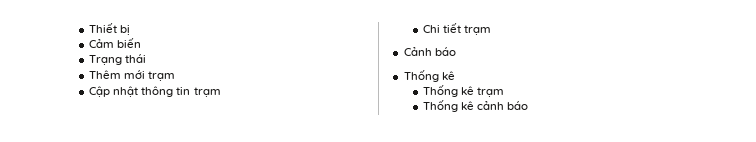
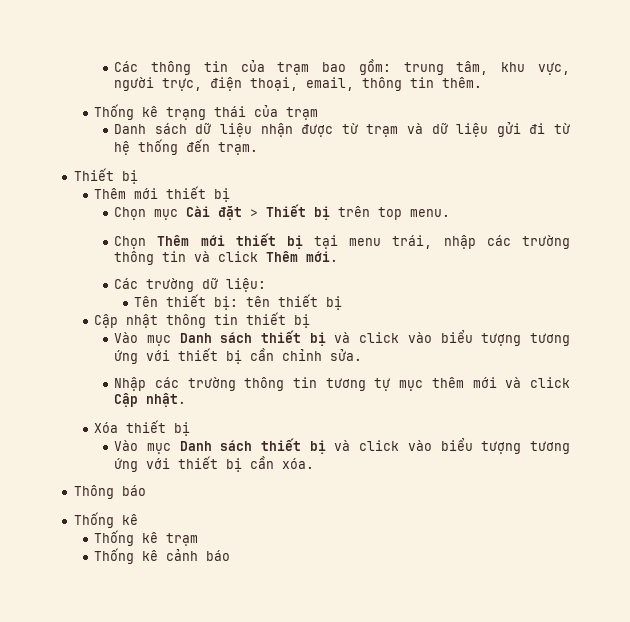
+ Các thông tin của trạm bao gồm: trung tâm, khu vực, người trực, điện thoại, email, thông tin thêm.
+ Thống kê trạng thái của trạm
+ Danh sách dữ liệu nhận được từ trạm và dữ liệu gửi đi từ hệ thống đến trạm.
  Thiết bị
- Cảm biến
- Trạng thái
- Thêm mới trạm
- Cập nhật thông tin trạm
- Chi tiết trạm
- Cảnh báo
+ Thêm mới thiết bị
+ Chọn mục Cài đặt > Thiết bị trên top menu.
+ Chọn Thêm mới thiết bị tại menu trái, nhập các trường thông tin và click Thêm mới.
+ Các trường dữ liệu:
+ Tên thiết bị: tên thiết bị
+ Cập nhật thông tin thiết bị
+ Vào mục Danh sách thiết bị và click vào biểu tượng tương ứng với thiết bị cần chỉnh sửa.
+ Nhập các trường thông tin tương tự mục thêm mới và click Cập nhật.
+ Xóa thiết bị
+ Vào mục Danh sách thiết bị và click vào biểu tượng tương ứng với thiết bị cần xóa.
+ Thông báo

